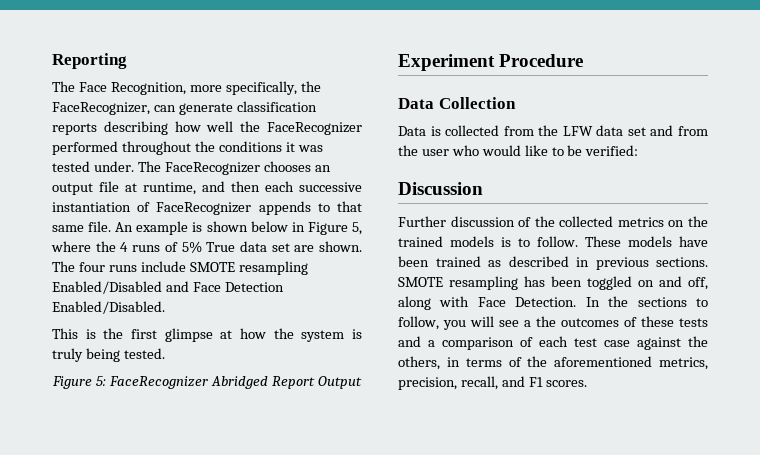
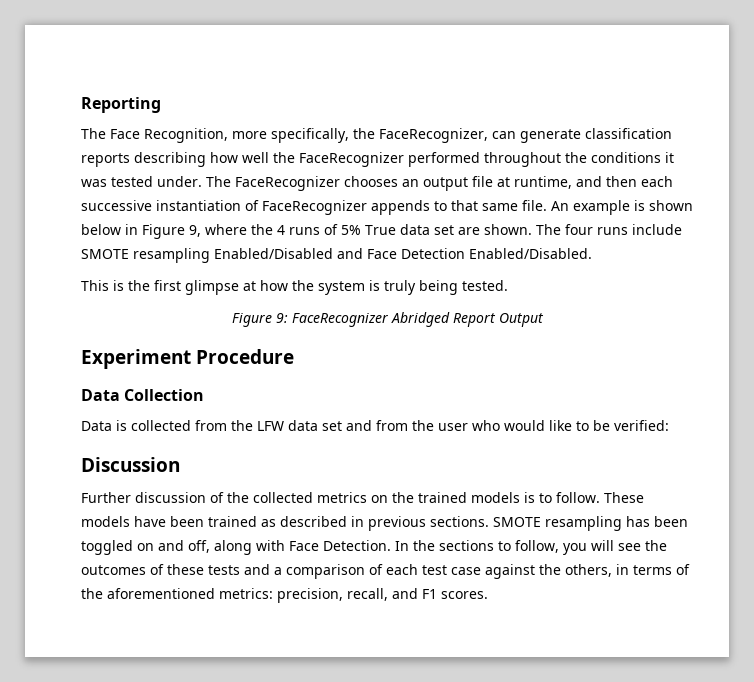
- An example is shown below in Figure 5, where the 4 runs of 5% True data set are shown.
+ An example is shown below in Figure 9, where the 4 runs of 5% True data set are shown.
- Figure 5: FaceRecognizer Abridged Report Output
+ Figure 9: FaceRecognizer Abridged Report Output
- In the sections to follow, you will see a the outcomes of these tests and a comparison of each test case against the others, in terms of the aforementioned metrics, precision, recall, and F1 scores.
+ In the sections to follow, you will see the outcomes of these tests and a comparison of each test case against the others, in terms of the aforementioned metrics: precision, recall, and F1 scores.

